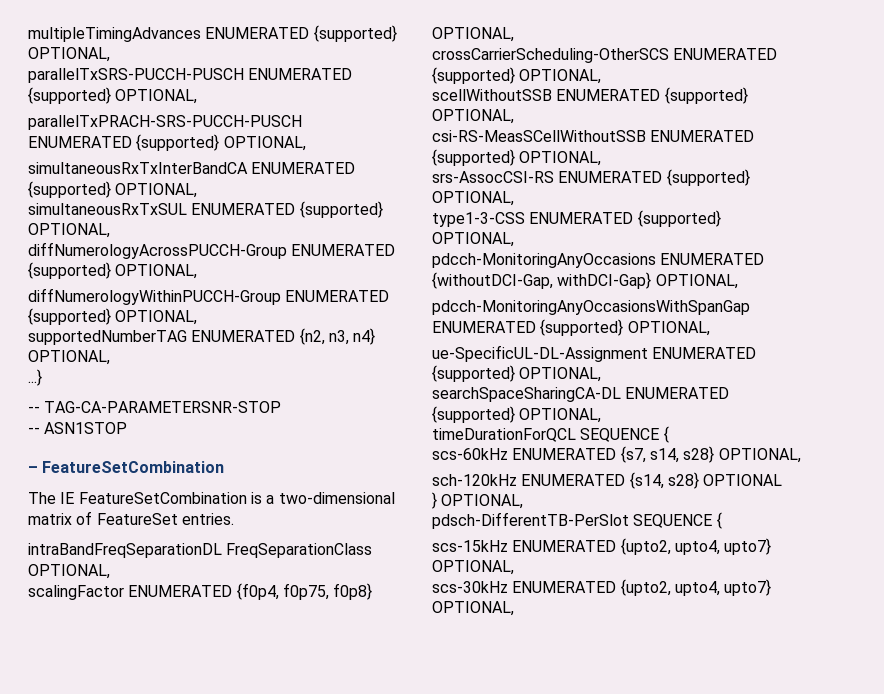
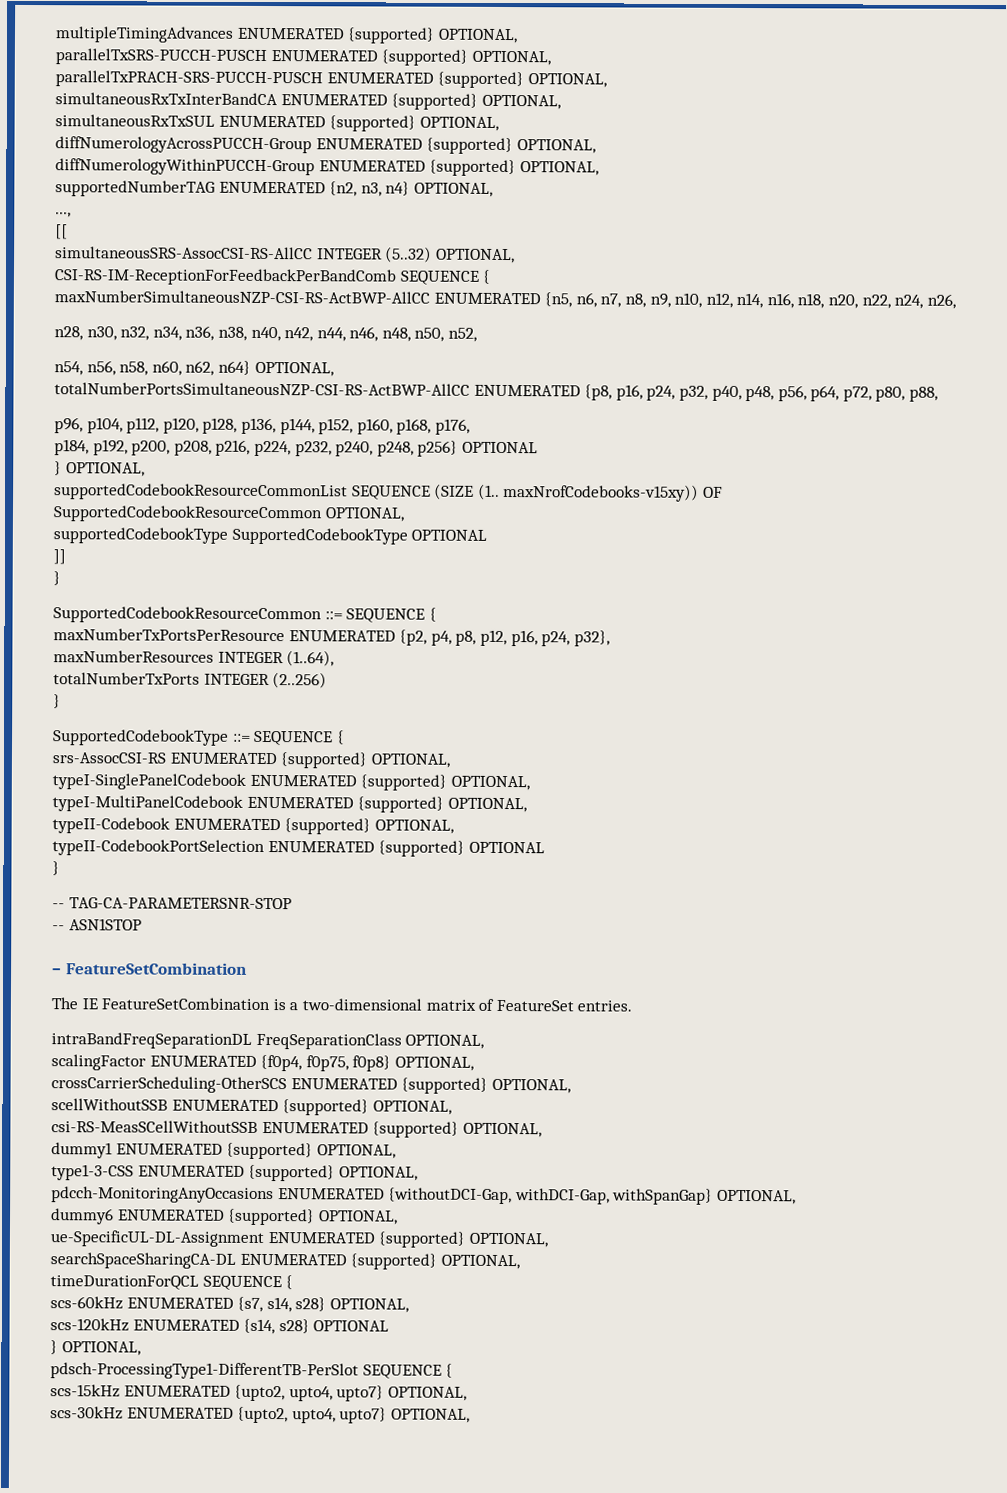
- ...}
+ ...,
+ [[
+ simultaneousSRS-AssocCSI-RS-AllCC INTEGER (5..32) OPTIONAL,
+ CSI-RS-IM-ReceptionForFeedbackPerBandComb SEQUENCE {
+ maxNumberSimultaneousNZP-CSI-RS-ActBWP-AllCC ENUMERATED {n5, n6, n7, n8, n9, n10, n12, n14, n16, n18, n20, n22, n24, n26,
+ n28, n30, n32, n34, n36, n38, n40, n42, n44, n46, n48, n50, n52,
+ n54, n56, n58, n60, n62, n64} OPTIONAL,
+ totalNumberPortsSimultaneousNZP-CSI-RS-ActBWP-AllCC ENUMERATED {p8, p16, p24, p32, p40, p48, p56, p64, p72, p80, p88,
+ p96, p104, p112, p120, p128, p136, p144, p152, p160, p168, p176,
+ p184, p192, p200, p208, p216, p224, p232, p240, p248, p256} OPTIONAL
+ } OPTIONAL,
+ supportedCodebookResourceCommonList SEQUENCE (SIZE (1.. maxNrofCodebooks-v15xy)) OF SupportedCodebookResourceCommon OPTIONAL,
+ supportedCodebookType SupportedCodebookType OPTIONAL
+ ]]
+ }
+ SupportedCodebookResourceCommon ::= SEQUENCE {
+ maxNumberTxPortsPerResource ENUMERATED {p2, p4, p8, p12, p16, p24, p32},
+ maxNumberResources INTEGER (1..64),
+ totalNumberTxPorts INTEGER (2..256)
+ }
+ SupportedCodebookType ::= SEQUENCE {
+ srs-AssocCSI-RS ENUMERATED {supported} OPTIONAL,
+ typeI-SinglePanelCodebook ENUMERATED {supported} OPTIONAL,
+ typeI-MultiPanelCodebook ENUMERATED {supported} OPTIONAL,
+ typeII-Codebook ENUMERATED {supported} OPTIONAL,
+ typeII-CodebookPortSelection ENUMERATED {supported} OPTIONAL
+ }
- srs-AssocCSI-RS ENUMERATED {supported} OPTIONAL,
+ dummy1 ENUMERATED {supported} OPTIONAL,
- pdcch-MonitoringAnyOccasions ENUMERATED {withoutDCI-Gap, withDCI-Gap} OPTIONAL,
- pdcch-MonitoringAnyOccasionsWithSpanGap ENUMERATED {supported} OPTIONAL,
+ pdcch-MonitoringAnyOccasions ENUMERATED {withoutDCI-Gap, withDCI-Gap, withSpanGap} OPTIONAL,
+ dummy6 ENUMERATED {supported} OPTIONAL,
- sch-120kHz ENUMERATED {s14, s28} OPTIONAL
+ scs-120kHz ENUMERATED {s14, s28} OPTIONAL
- pdsch-DifferentTB-PerSlot SEQUENCE {
+ pdsch-ProcessingType1-DifferentTB-PerSlot SEQUENCE {

